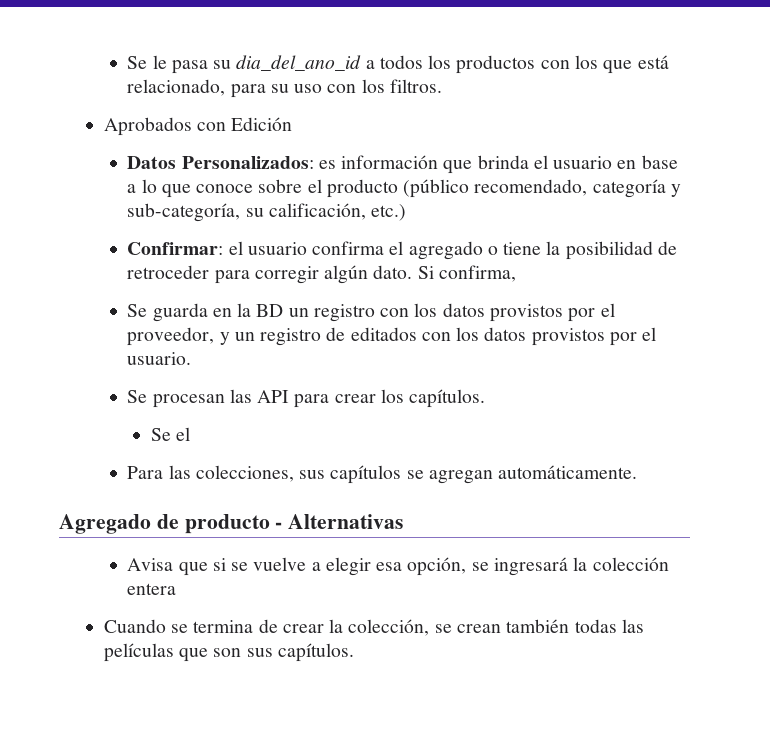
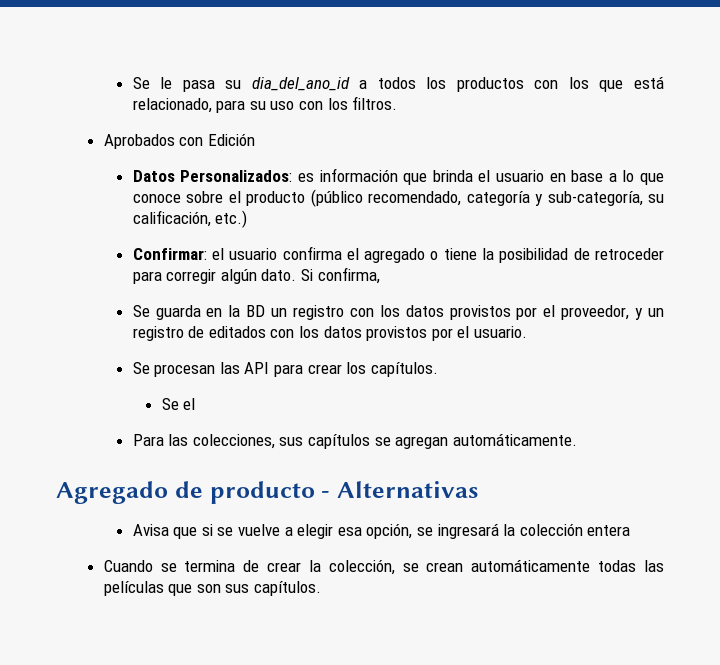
- Cuando se termina de crear la colección, se crean también todas las películas que son sus capítulos.
+ Cuando se termina de crear la colección, se crean automáticamente todas las películas que son sus capítulos.

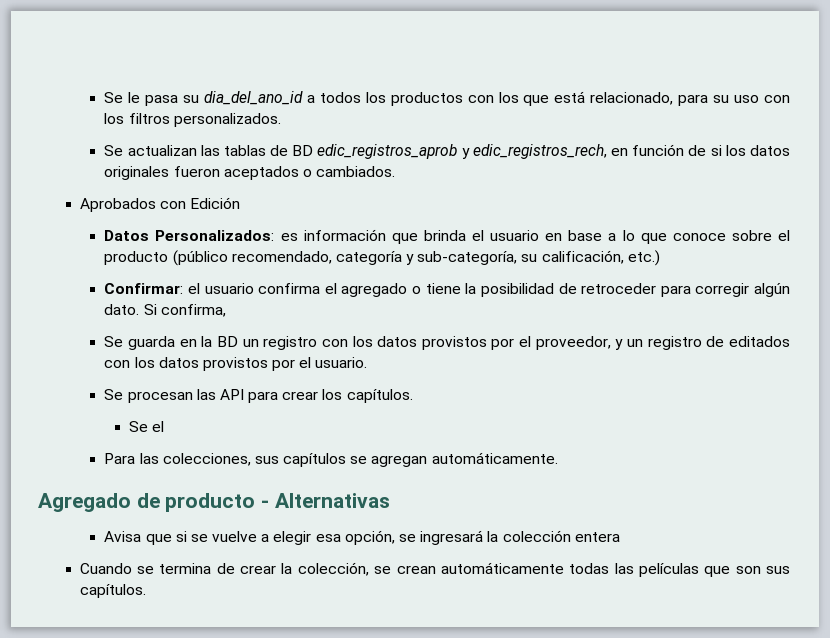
- Se le pasa su dia_del_ano_id a todos los productos con los que está relacionado, para su uso con los filtros.
+ Se le pasa su dia_del_ano_id a todos los productos con los que está relacionado, para su uso con los filtros personalizados.
+ Se actualizan las tablas de BD edic_registros_aprob y edic_registros_rech, en función de si los datos originales fueron aceptados o cambiados.

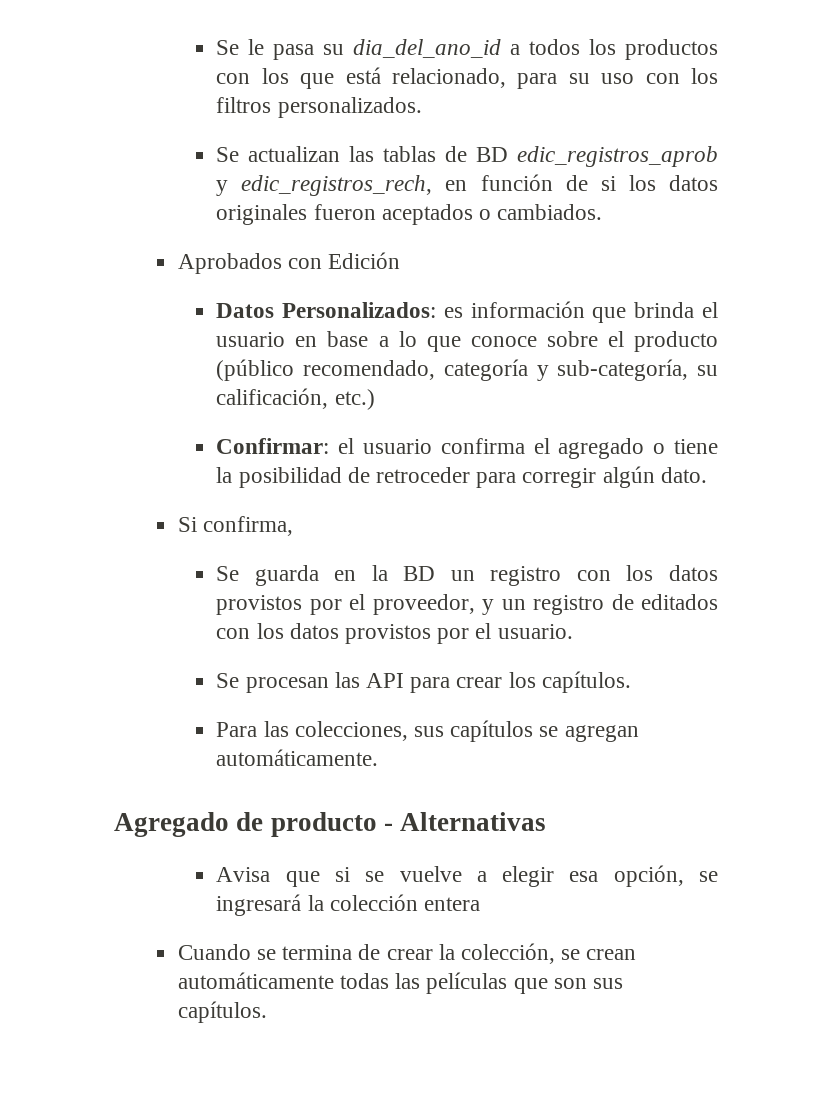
- Confirmar: el usuario confirma el agregado o tiene la posibilidad de retroceder para corregir algún dato. Si confirma,
+ Confirmar: el usuario confirma el agregado o tiene la posibilidad de retroceder para corregir algún dato.
+ Si confirma,
- Se el

